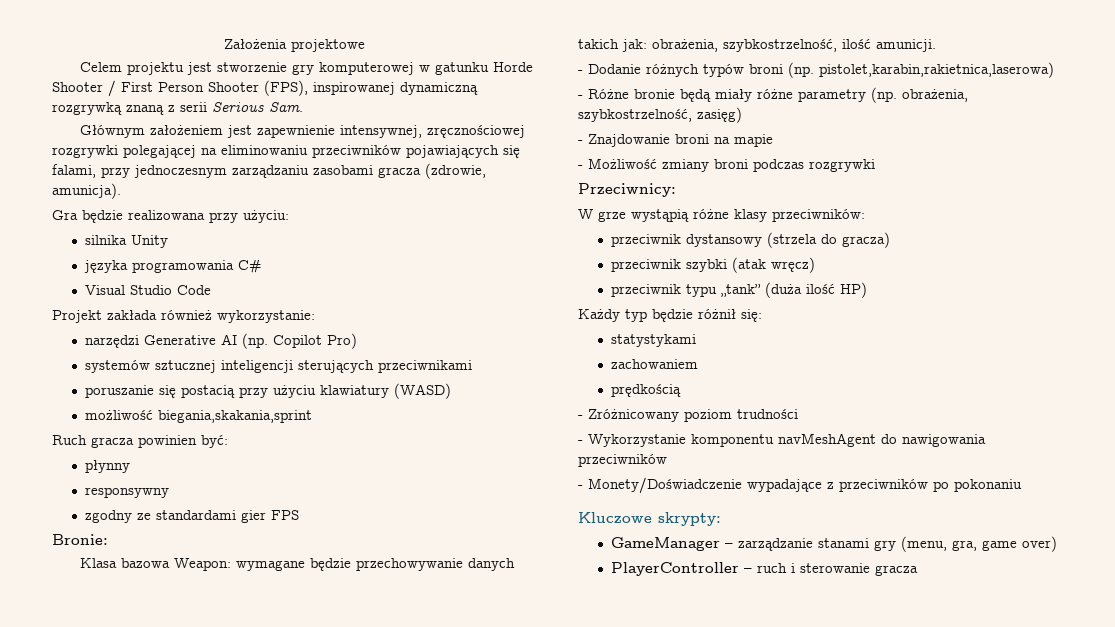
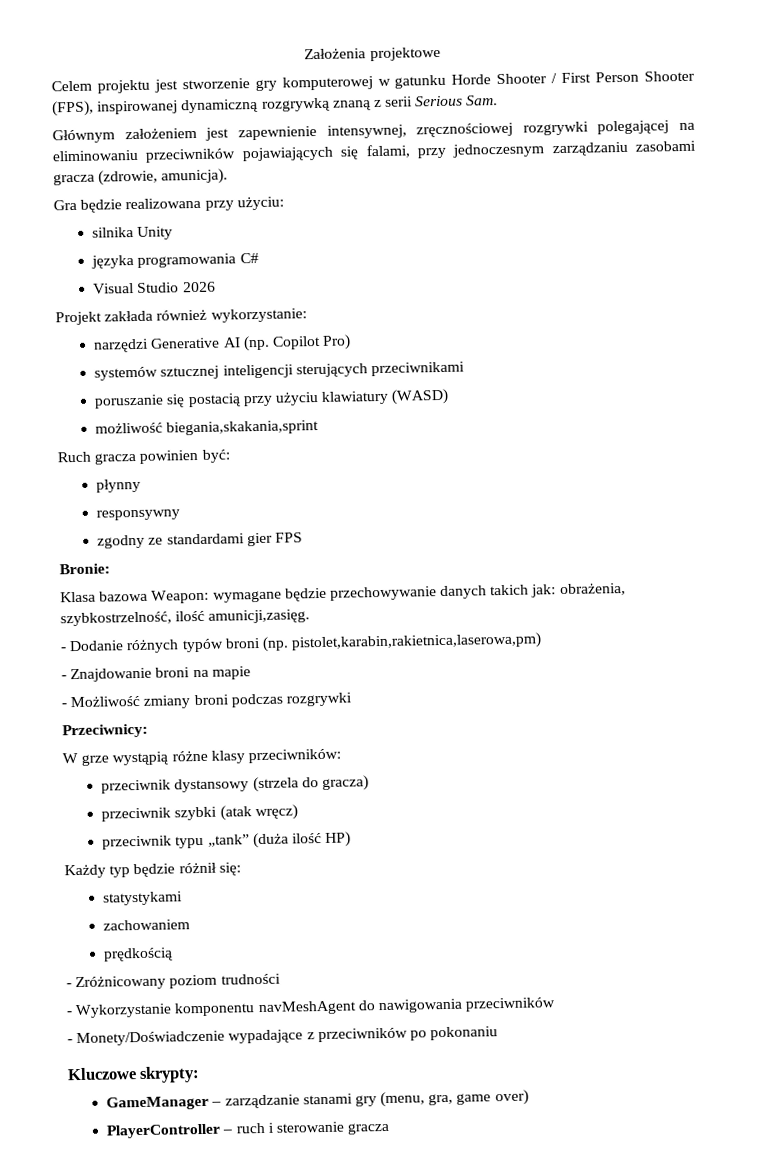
- Visual Studio Code
+ Visual Studio 2026
- Klasa bazowa Weapon: wymagane będzie przechowywanie danych takich jak: obrażenia, szybkostrzelność, ilość amunicji.
+ Klasa bazowa Weapon: wymagane będzie przechowywanie danych takich jak: obrażenia, szybkostrzelność, ilość amunicji,zasięg.
- - Dodanie różnych typów broni (np. pistolet,karabin,rakietnica,laserowa)
- - Różne bronie będą miały różne parametry (np. obrażenia, szybkostrzelność, zasięg)
+ - Dodanie różnych typów broni (np. pistolet,karabin,rakietnica,laserowa,pm)

